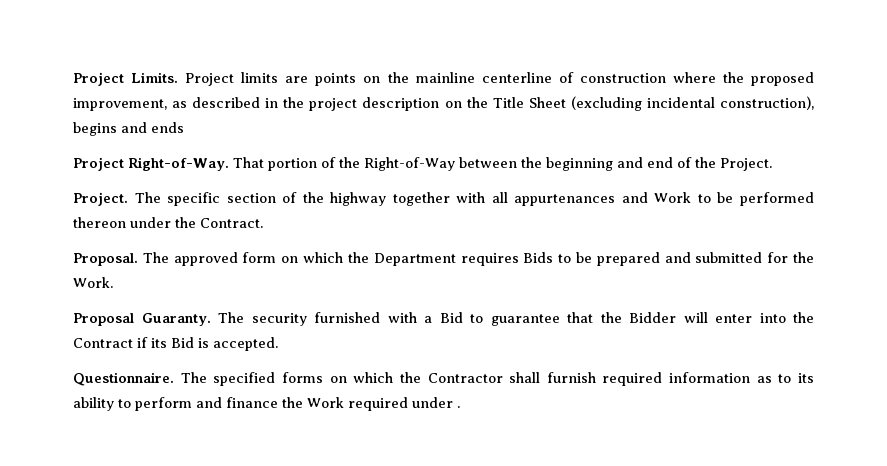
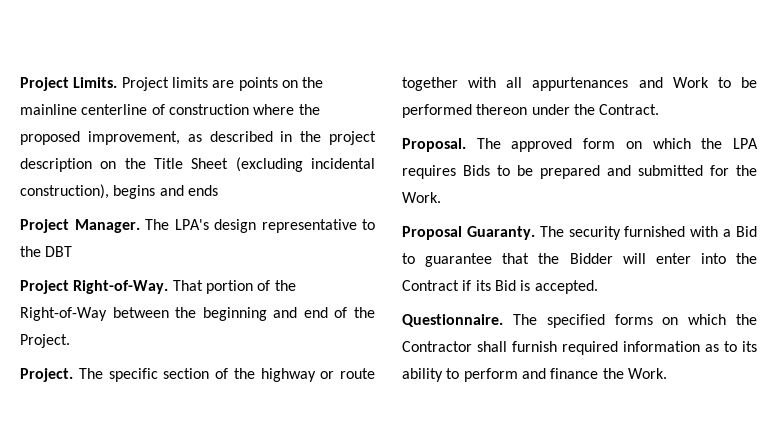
+ Project Manager. The LPA's design representative to the DBT
- The specific section of the highway together with all appurtenances and Work to be performed thereon under the Contract.
+ The specific section of the highway or route together with all appurtenances and Work to be performed thereon under the Contract.
- The approved form on which the Department requires Bids to be prepared and submitted for the Work.
+ The approved form on which the LPA requires Bids to be prepared and submitted for the Work.
- The specified forms on which the Contractor shall furnish required information as to its ability to perform and finance the Work required under .
+ The specified forms on which the Contractor shall furnish required information as to its ability to perform and finance the Work.

